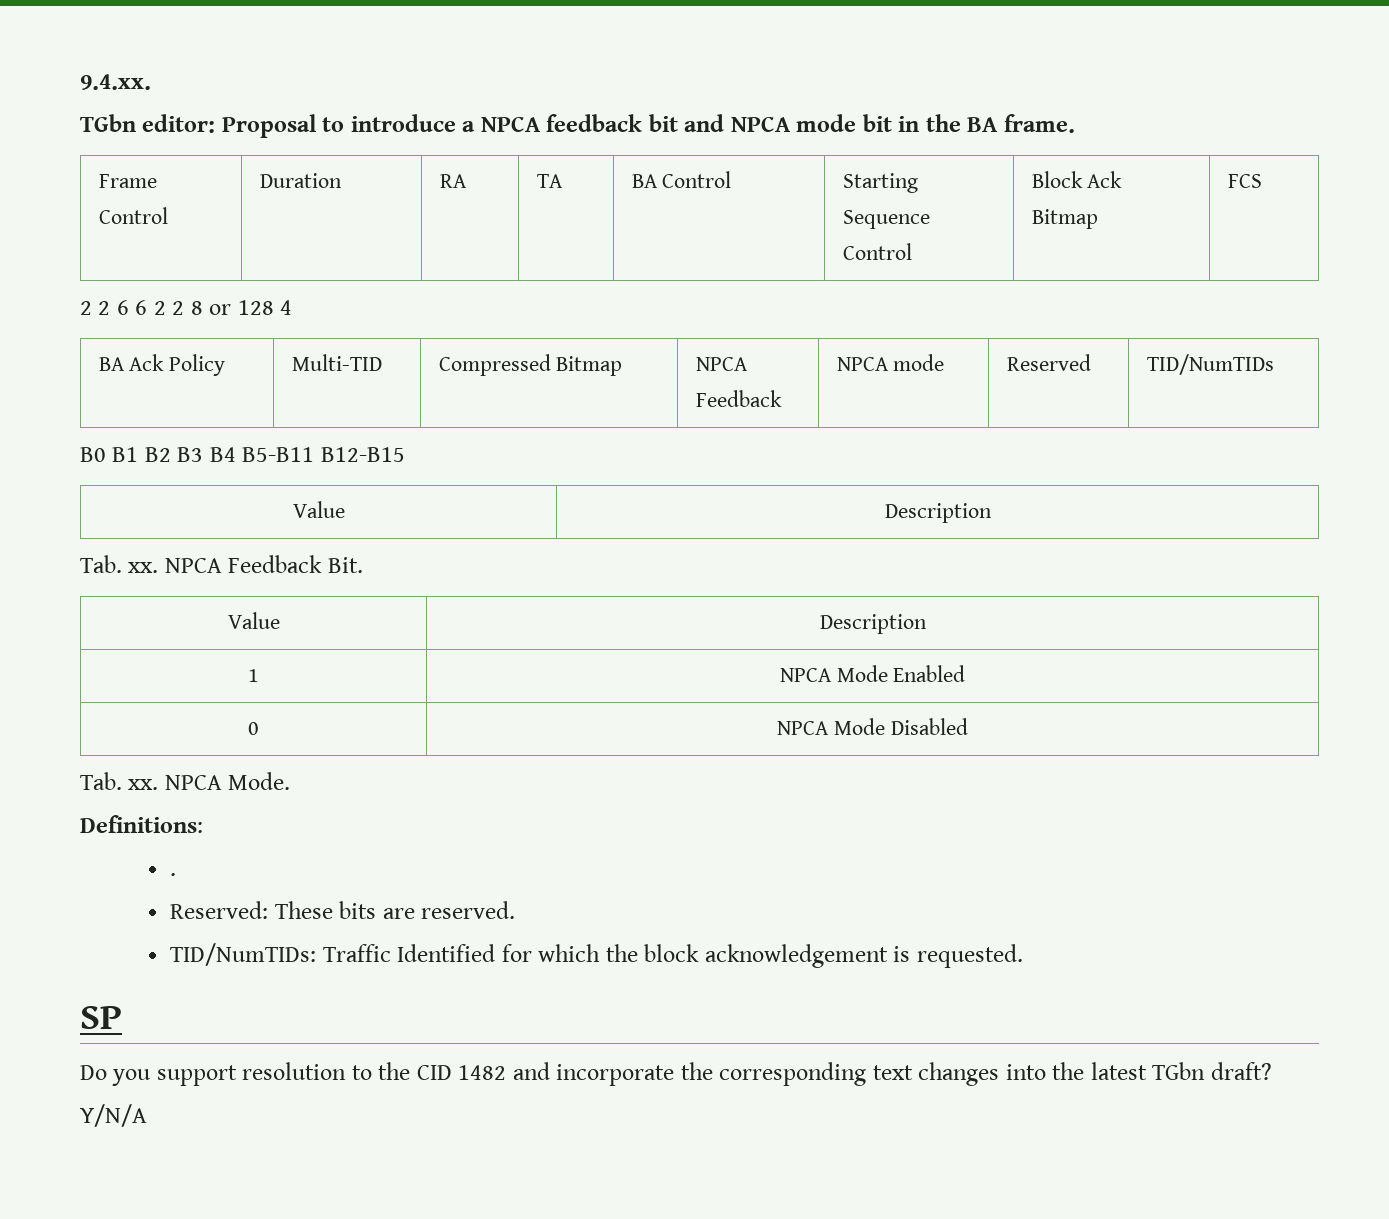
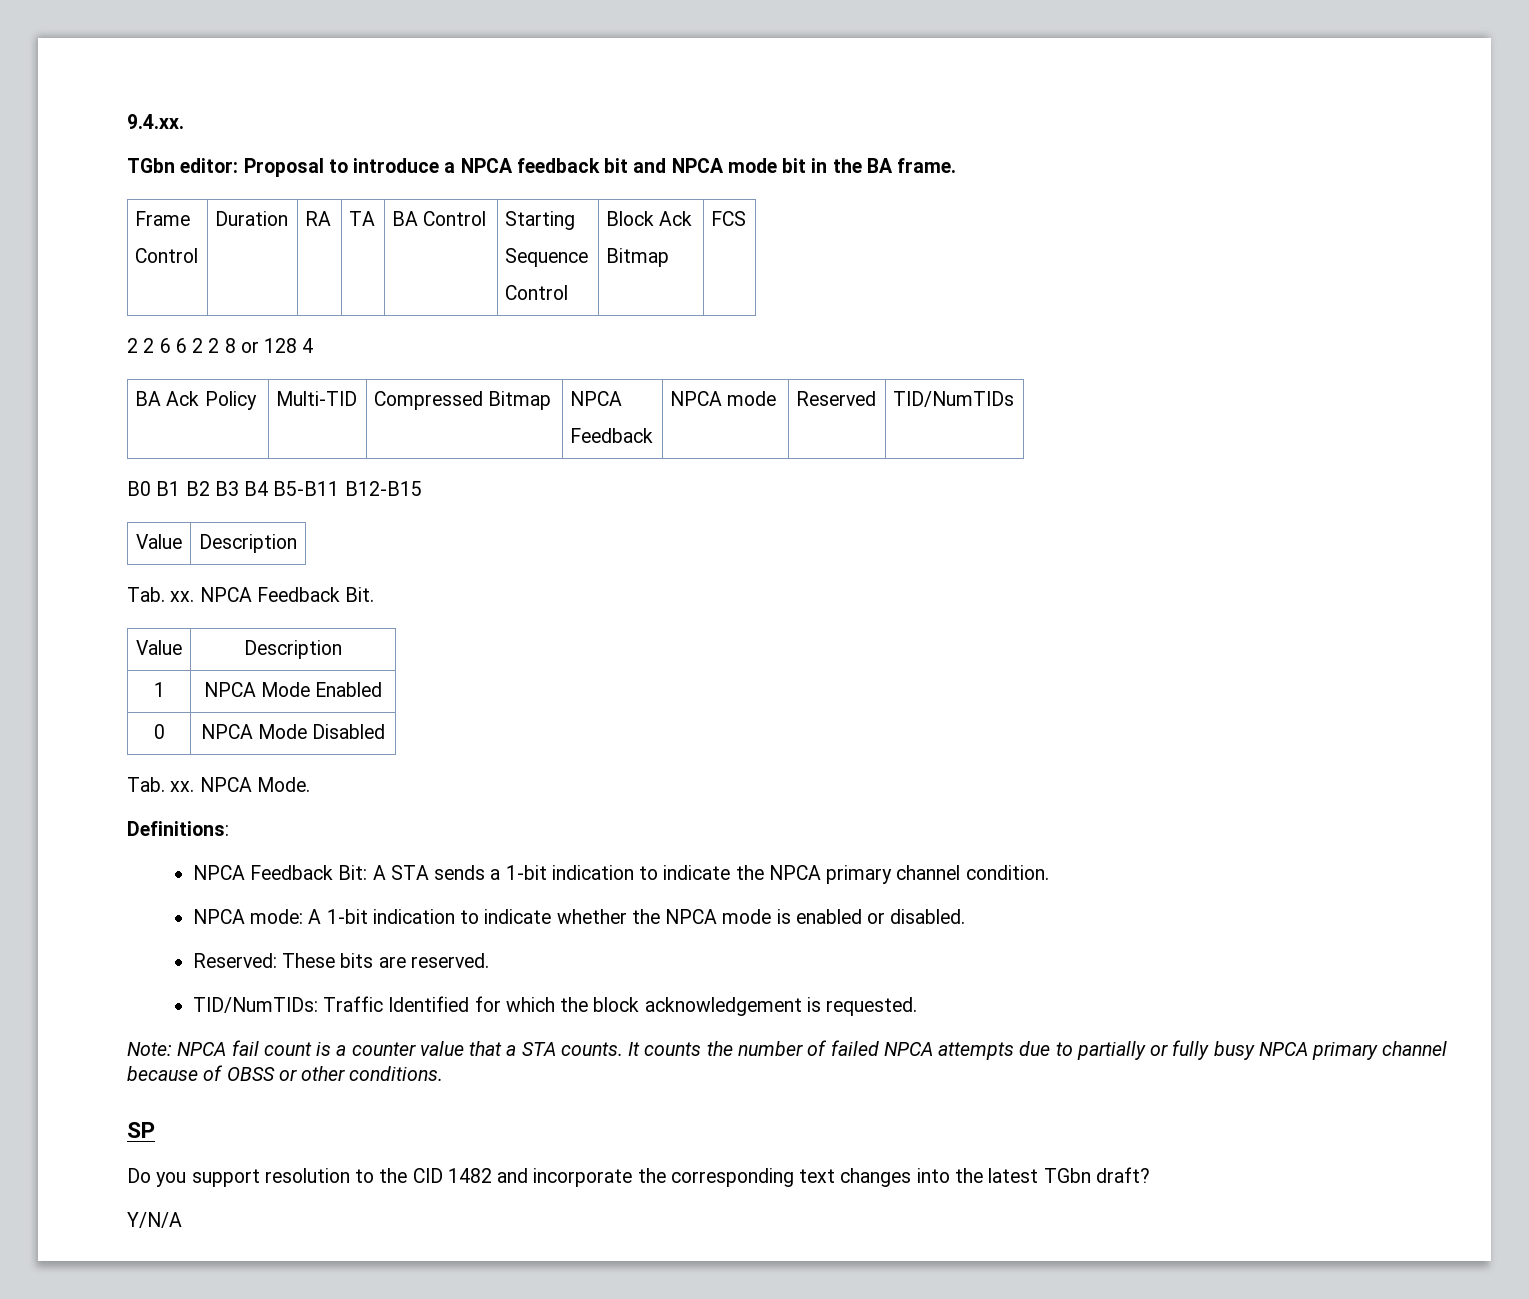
- .
+ NPCA Feedback Bit: A STA sends a 1-bit indication to indicate the NPCA primary channel condition.
+ NPCA mode: A 1-bit indication to indicate whether the NPCA mode is enabled or disabled.
+ Note: NPCA fail count is a counter value that a STA counts. It counts the number of failed NPCA attempts due to partially or fully busy NPCA primary channel because of OBSS or other conditions.

